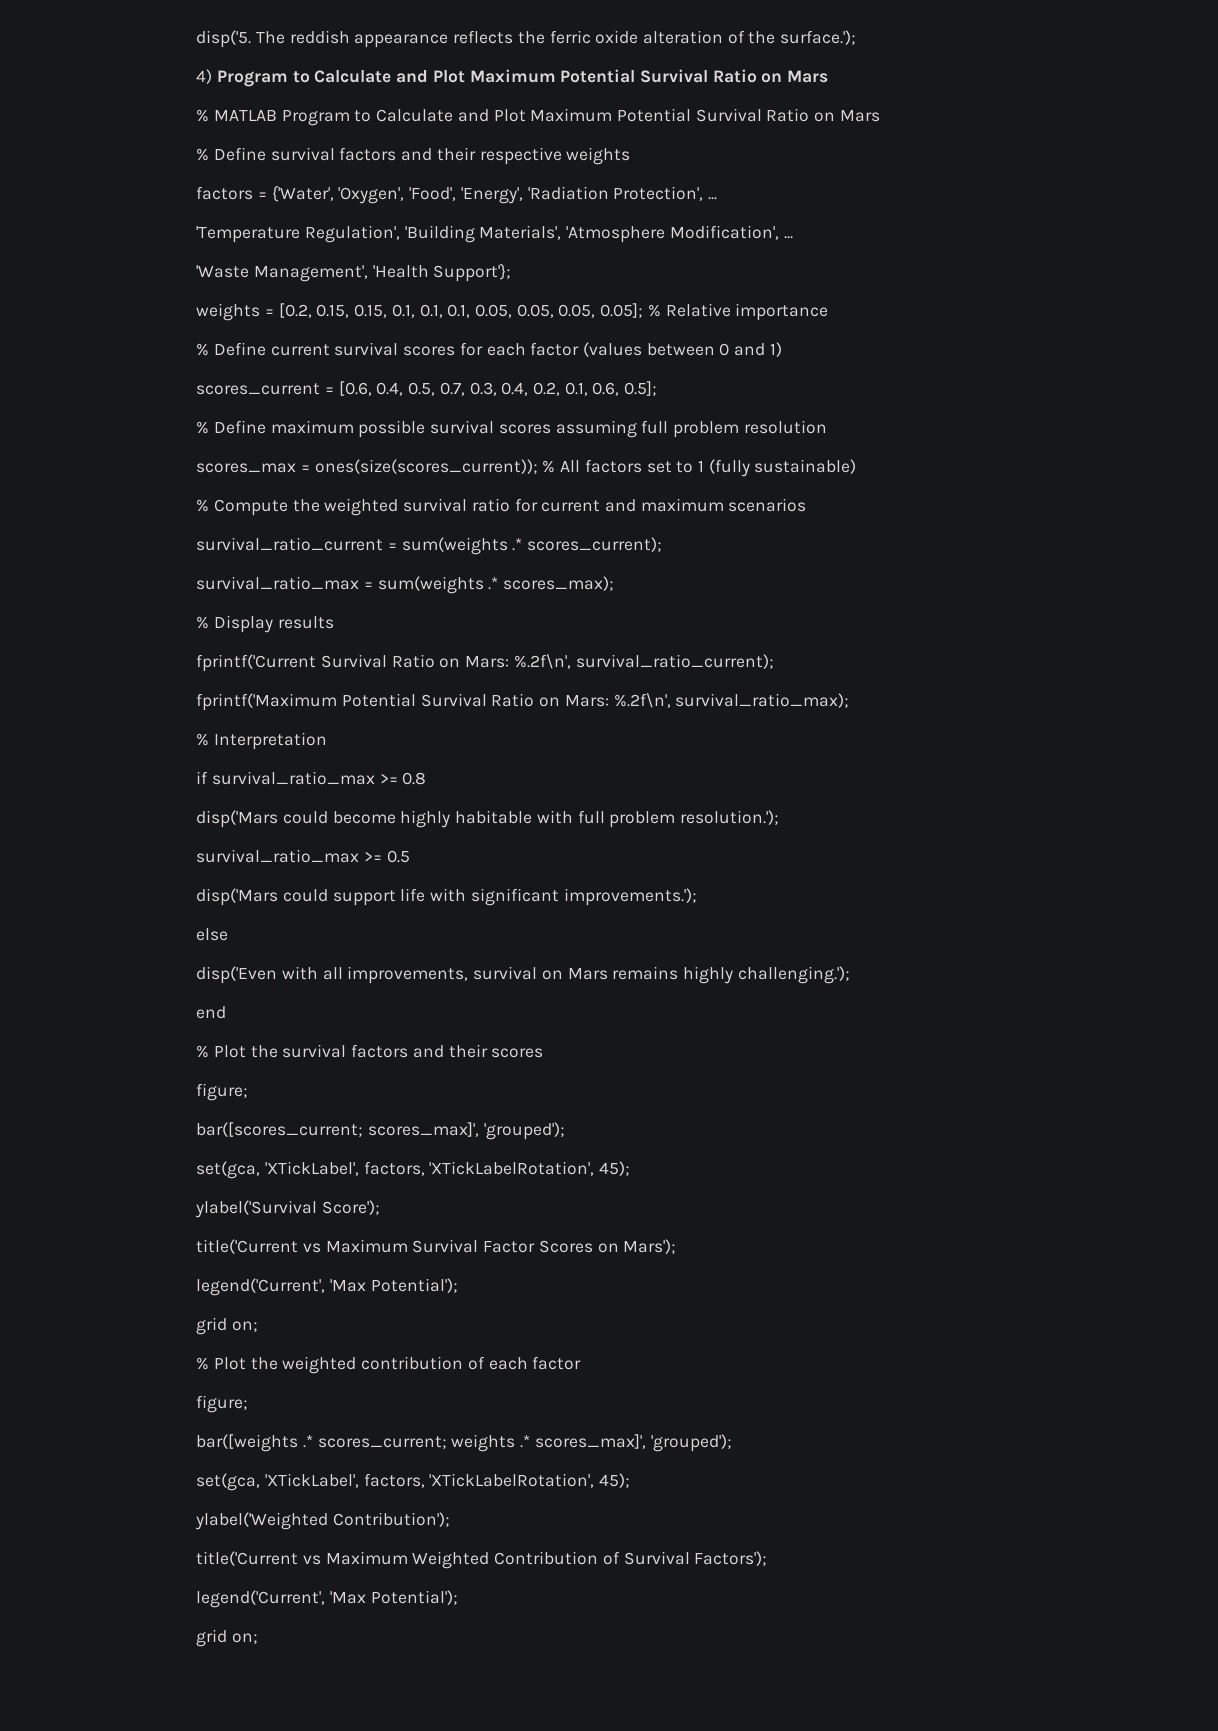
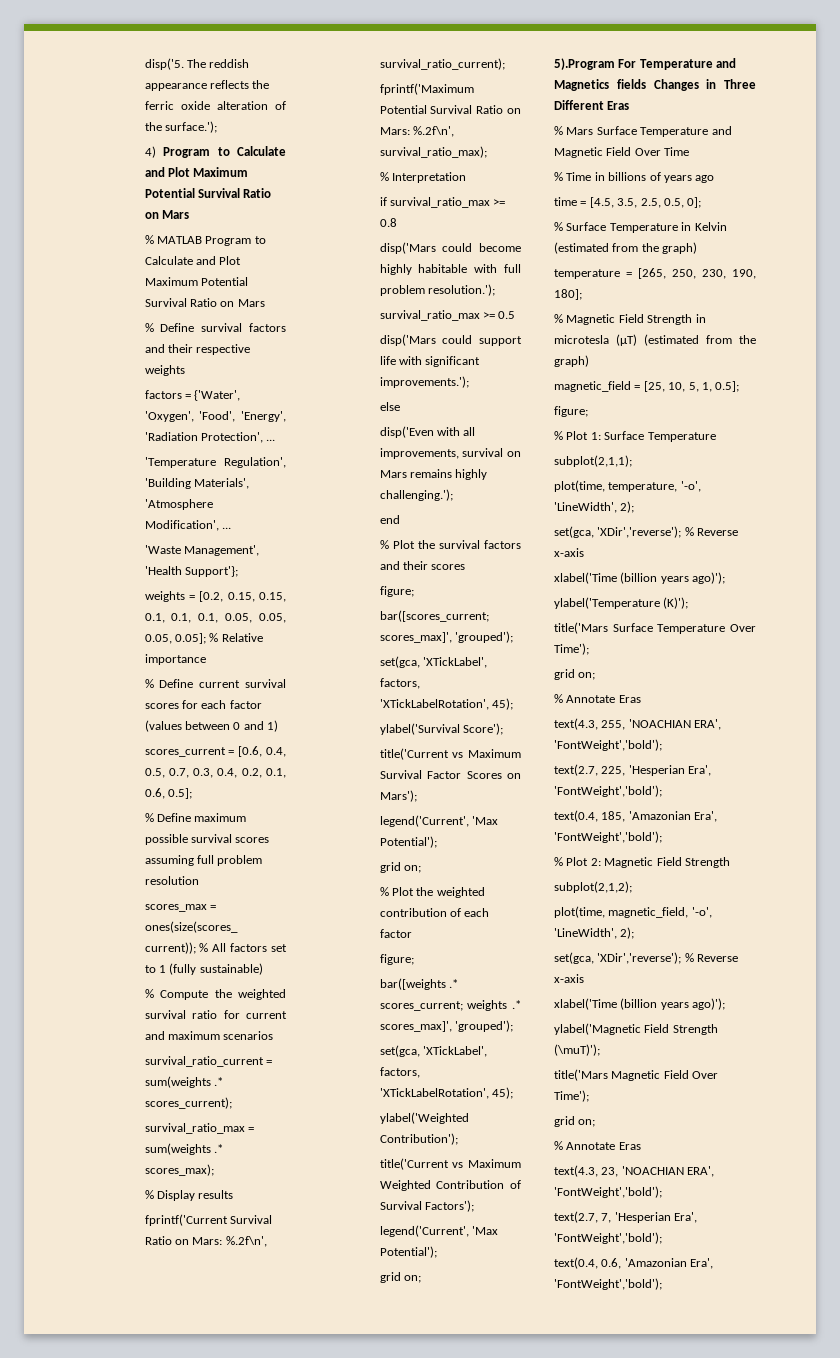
+ 5).Program For Temperature and Magnetics fields Changes in Three Different Eras
+ % Mars Surface Temperature and Magnetic Field Over Time
+ % Time in billions of years ago
+ time = [4.5, 3.5, 2.5, 0.5, 0];
+ % Surface Temperature in Kelvin (estimated from the graph)
+ temperature = [265, 250, 230, 190, 180];
+ % Magnetic Field Strength in microtesla (μT) (estimated from the graph)
+ magnetic_field = [25, 10, 5, 1, 0.5];
+ figure;
+ % Plot 1: Surface Temperature
+ subplot(2,1,1);
+ plot(time, temperature, '-o', 'LineWidth', 2);
+ set(gca, 'XDir','reverse'); % Reverse x-axis
+ xlabel('Time (billion years ago)');
+ ylabel('Temperature (K)');
+ title('Mars Surface Temperature Over Time');
+ grid on;
+ % Annotate Eras
+ text(4.3, 255, 'NOACHIAN ERA', 'FontWeight','bold');
+ text(2.7, 225, 'Hesperian Era', 'FontWeight','bold');
+ text(0.4, 185, 'Amazonian Era', 'FontWeight','bold');
+ % Plot 2: Magnetic Field Strength
+ subplot(2,1,2);
+ plot(time, magnetic_field, '-o', 'LineWidth', 2);
+ set(gca, 'XDir','reverse'); % Reverse x-axis
+ xlabel('Time (billion years ago)');
+ ylabel('Magnetic Field Strength (\muT)');
+ title('Mars Magnetic Field Over Time');
+ grid on;
+ % Annotate Eras
+ text(4.3, 23, 'NOACHIAN ERA', 'FontWeight','bold');
+ text(2.7, 7, 'Hesperian Era', 'FontWeight','bold');
+ text(0.4, 0.6, 'Amazonian Era', 'FontWeight','bold');

